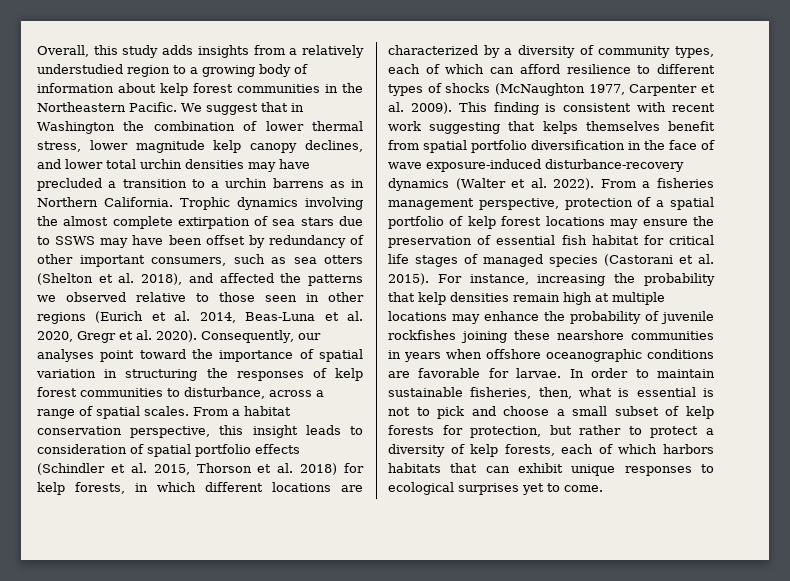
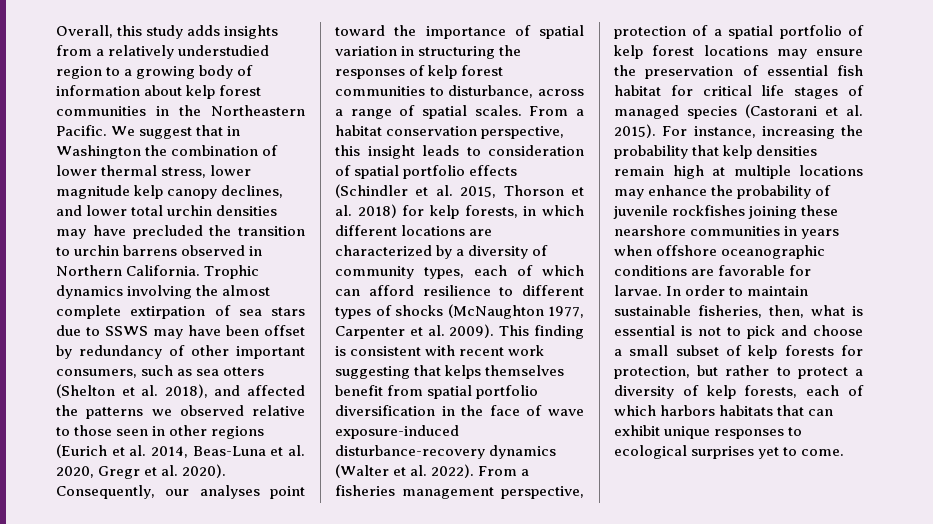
- We suggest that in Washington the combination of lower thermal stress, lower magnitude kelp canopy declines, and lower total urchin densities may have precluded a transition to a urchin barrens as in Northern California.
+ We suggest that in Washington the combination of lower thermal stress, lower magnitude kelp canopy declines, and lower total urchin densities may have precluded the transition to urchin barrens observed in Northern California.

